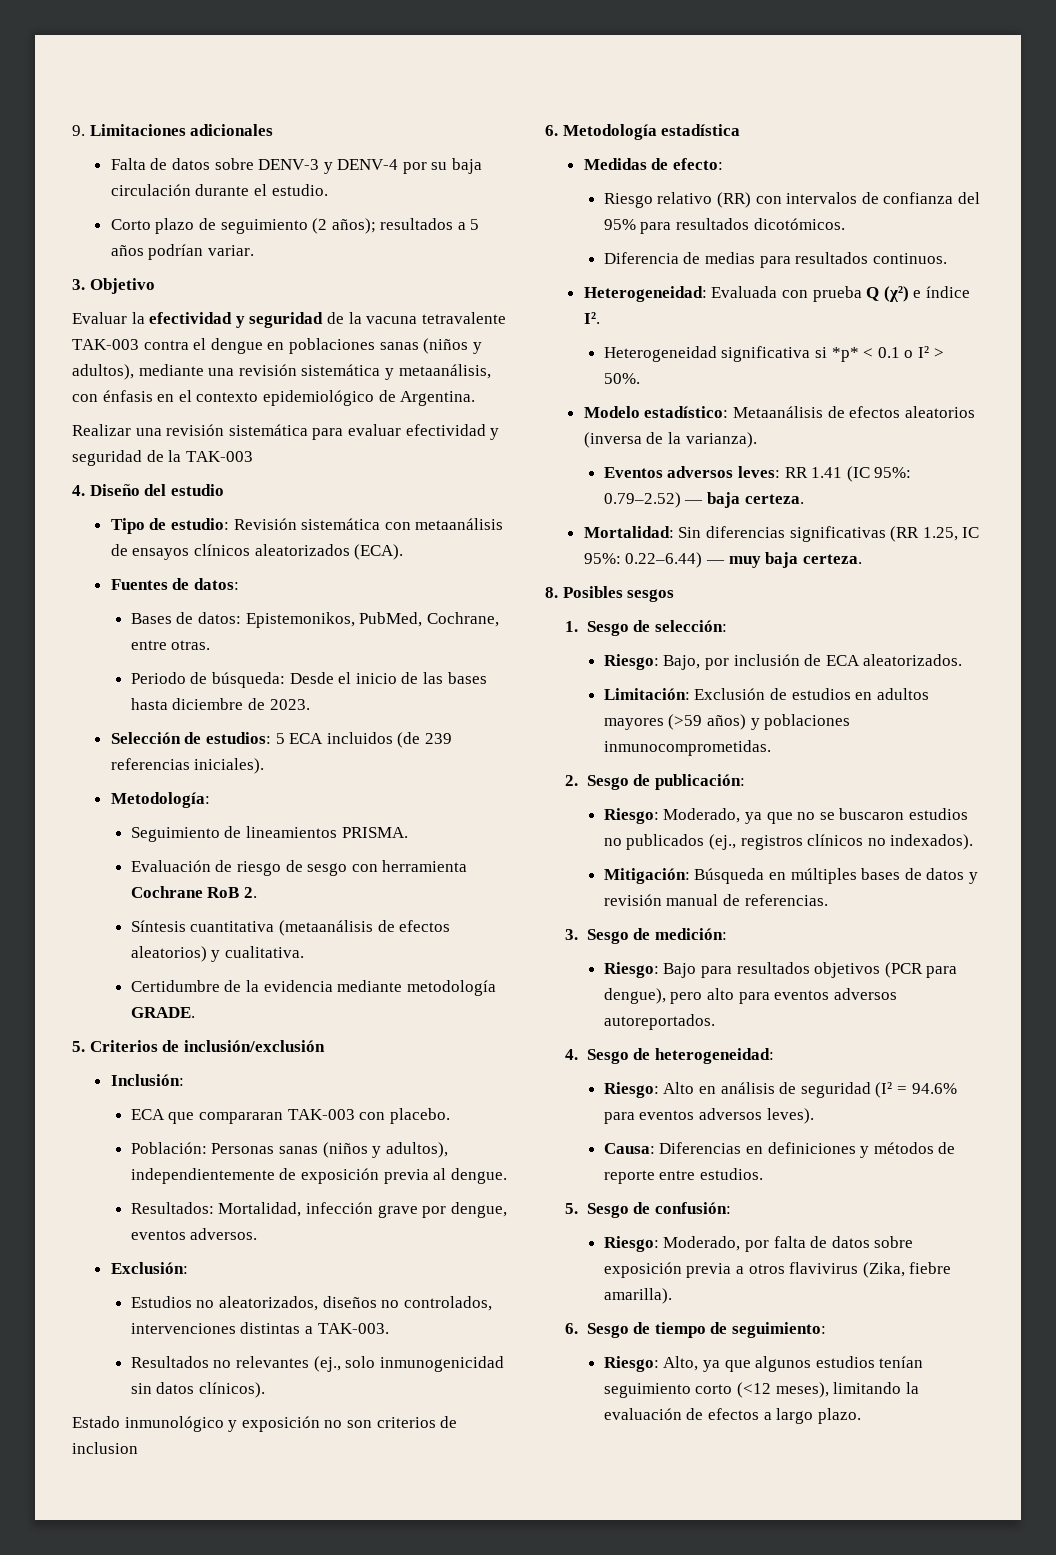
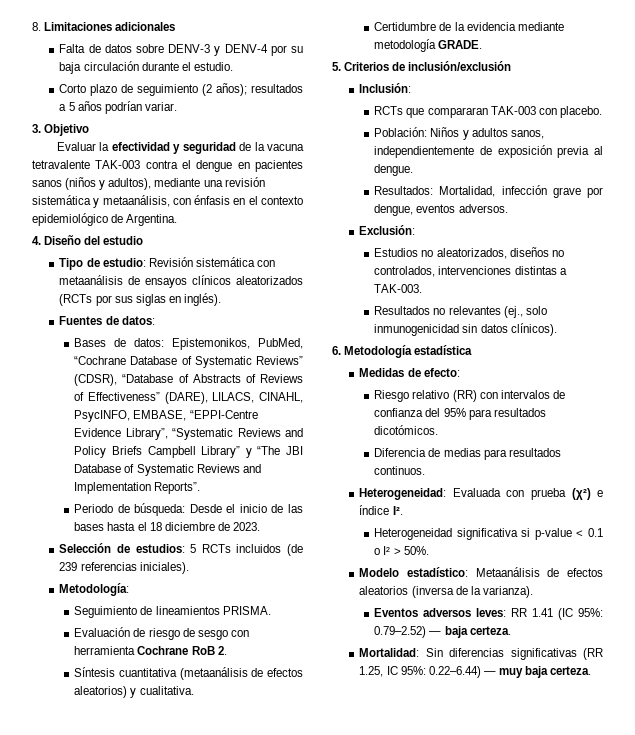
- 9. Limitaciones adicionales
+ 8. Limitaciones adicionales
- Evaluar la efectividad y seguridad de la vacuna tetravalente TAK-003 contra el dengue en poblaciones sanas (niños y adultos), mediante una revisión sistemática y metaanálisis, con énfasis en el contexto epidemiológico de Argentina.
+ Evaluar la efectividad y seguridad de la vacuna tetravalente TAK-003 contra el dengue en pacientes sanos (niños y adultos), mediante una revisión sistemática y metaanálisis, con énfasis en el contexto epidemiológico de Argentina.
- Realizar una revisión sistemática para evaluar efectividad y seguridad de la TAK-003
- Tipo de estudio: Revisión sistemática con metaanálisis de ensayos clínicos aleatorizados (ECA).
+ Tipo de estudio: Revisión sistemática con metaanálisis de ensayos clínicos aleatorizados (RCTs por sus siglas en inglés).
- Bases de datos: Epistemonikos, PubMed, Cochrane, entre otras.
+ Bases de datos: Epistemonikos, PubMed, “Cochrane Database of Systematic Reviews” (CDSR), “Database of Abstracts of Reviews of Effectiveness” (DARE), LILACS, CINAHL, PsycINFO, EMBASE, “EPPI-Centre Evidence Library”, “Systematic Reviews and Policy Briefs Campbell Library” y “The JBI Database of Systematic Reviews and Implementation Reports”.
- Periodo de búsqueda: Desde el inicio de las bases hasta diciembre de 2023.
+ Periodo de búsqueda: Desde el inicio de las bases hasta el 18 diciembre de 2023.
- Selección de estudios: 5 ECA incluidos (de 239 referencias iniciales).
+ Selección de estudios: 5 RCTs incluidos (de 239 referencias iniciales).
- ECA que compararan TAK-003 con placebo.
+ RCTs que compararan TAK-003 con placebo.
- Población: Personas sanas (niños y adultos), independientemente de exposición previa al dengue.
+ Población: Niños y adultos sanos, independientemente de exposición previa al dengue.
- Estado inmunológico y exposición no son criterios de inclusion
- Heterogeneidad: Evaluada con prueba Q (χ²) e índice I².
+ Heterogeneidad: Evaluada con prueba (χ²) e índice I².
- Heterogeneidad significativa si *p* < 0.1 o I² > 50%.
+ Heterogeneidad significativa si p-value < 0.1 o I² > 50%.
- 8. Posibles sesgos
- 1. Sesgo de selección:
- Riesgo: Bajo, por inclusión de ECA aleatorizados.
- Limitación: Exclusión de estudios en adultos mayores (>59 años) y poblaciones inmunocomprometidas.
- 2. Sesgo de publicación:
- Riesgo: Moderado, ya que no se buscaron estudios no publicados (ej., registros clínicos no indexados).
- Mitigación: Búsqueda en múltiples bases de datos y revisión manual de referencias.
- 3. Sesgo de medición:
- Riesgo: Bajo para resultados objetivos (PCR para dengue), pero alto para eventos adversos autoreportados.
- 4. Sesgo de heterogeneidad:
- Riesgo: Alto en análisis de seguridad (I² = 94.6% para eventos adversos leves).
- Causa: Diferencias en definiciones y métodos de reporte entre estudios.
- 5. Sesgo de confusión:
- Riesgo: Moderado, por falta de datos sobre exposición previa a otros flavivirus (Zika, fiebre amarilla).
- 6. Sesgo de tiempo de seguimiento:
- Riesgo: Alto, ya que algunos estudios tenían seguimiento corto (<12 meses), limitando la evaluación de efectos a largo plazo.

